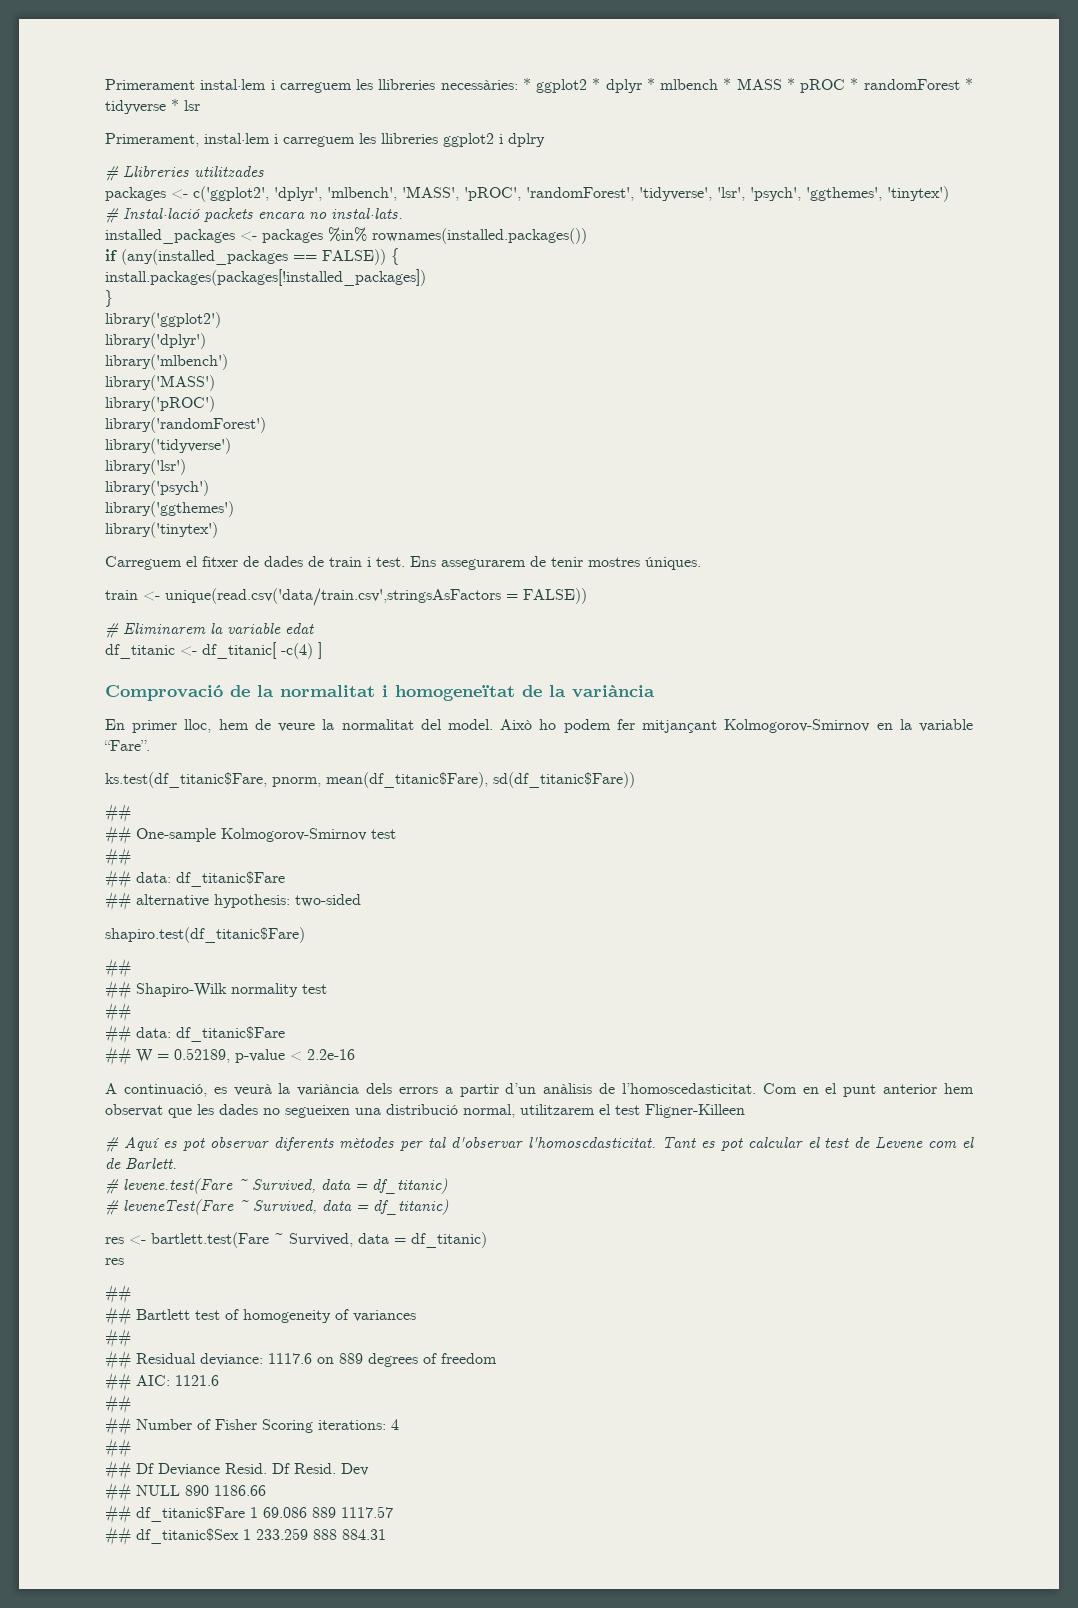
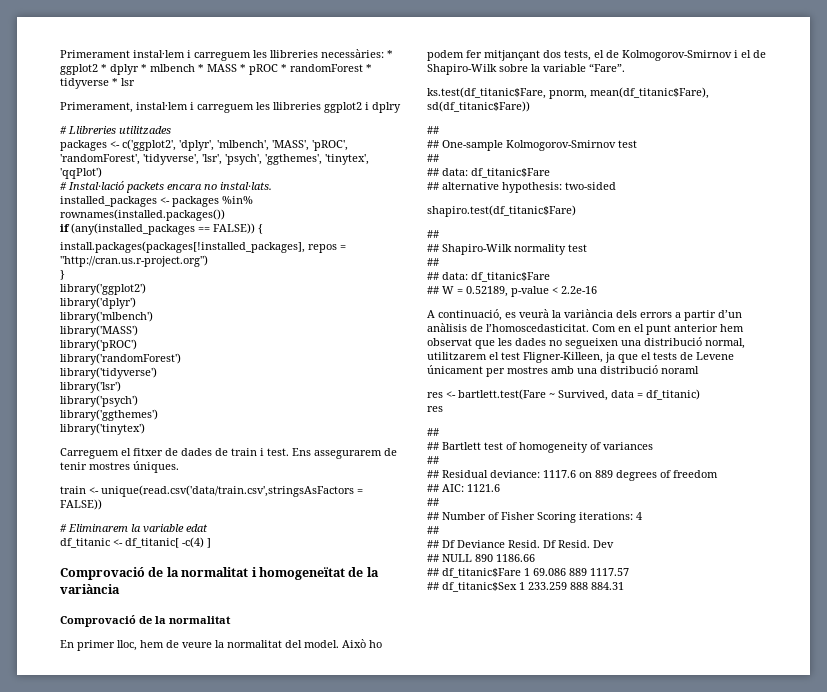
- packages <- c('ggplot2', 'dplyr', 'mlbench', 'MASS', 'pROC', 'randomForest', 'tidyverse', 'lsr', 'psych', 'ggthemes', 'tinytex')
+ packages <- c('ggplot2', 'dplyr', 'mlbench', 'MASS', 'pROC', 'randomForest', 'tidyverse', 'lsr', 'psych', 'ggthemes', 'tinytex', 'qqPlot')
- install.packages(packages[!installed_packages])
+ install.packages(packages[!installed_packages], repos = "http://cran.us.r-project.org")
  Comprovació de la normalitat i homogeneïtat de la variància
+ Comprovació de la normalitat
- Això ho podem fer mitjançant Kolmogorov-Smirnov en la variable “Fare”.
+ Això ho podem fer mitjançant dos tests, el de Kolmogorov-Smirnov i el de Shapiro-Wilk sobre la variable “Fare”.
- Com en el punt anterior hem observat que les dades no segueixen una distribució normal, utilitzarem el test Fligner-Killeen
- # Aquí es pot observar diferents mètodes per tal d'observar l'homoscdasticitat. Tant es pot calcular el test de Levene com el de Barlett.
- # levene.test(Fare ~ Survived, data = df_titanic)
- # leveneTest(Fare ~ Survived, data = df_titanic)
+ Com en el punt anterior hem observat que les dades no segueixen una distribució normal, utilitzarem el test Fligner-Killeen, ja que el tests de Levene únicament per mostres amb una distribució noraml

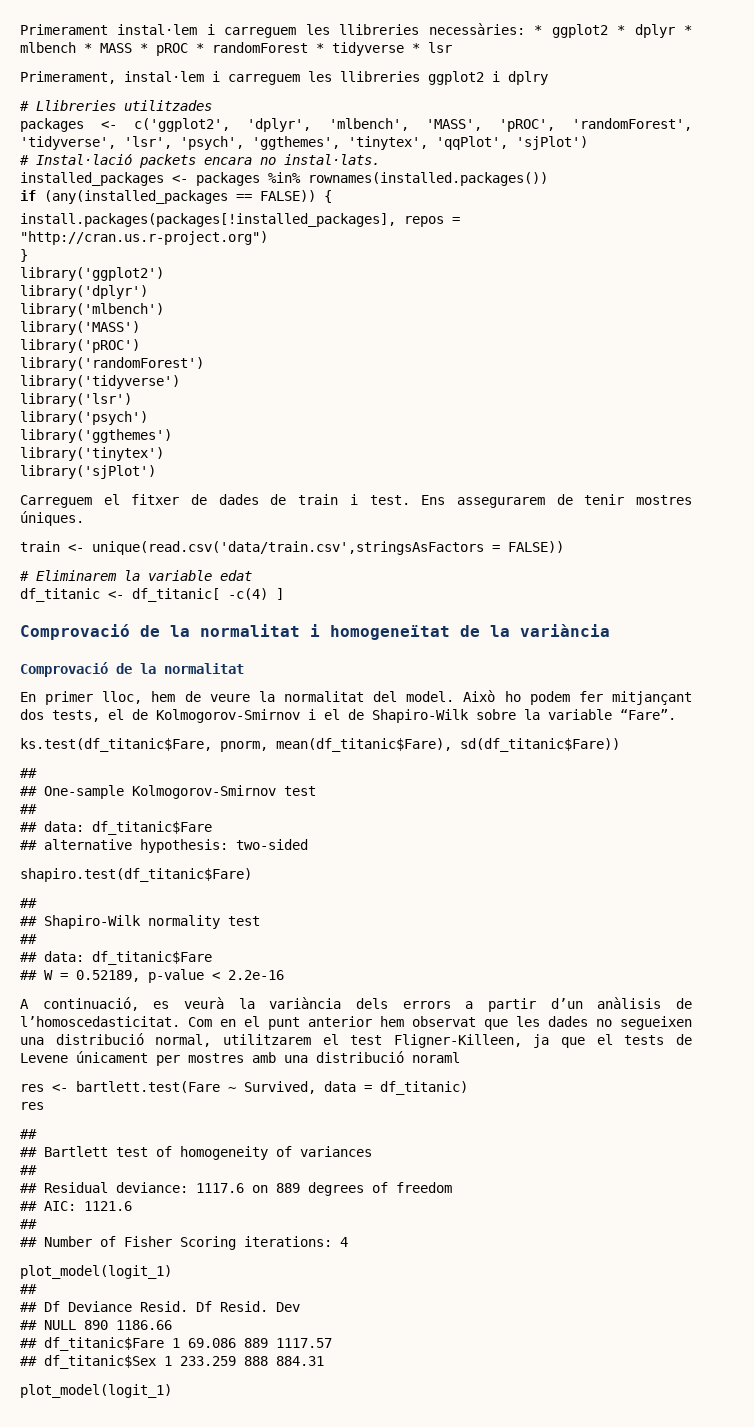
- packages <- c('ggplot2', 'dplyr', 'mlbench', 'MASS', 'pROC', 'randomForest', 'tidyverse', 'lsr', 'psych', 'ggthemes', 'tinytex', 'qqPlot')
+ packages <- c('ggplot2', 'dplyr', 'mlbench', 'MASS', 'pROC', 'randomForest', 'tidyverse', 'lsr', 'psych', 'ggthemes', 'tinytex', 'qqPlot', 'sjPlot')
+ library('sjPlot')
  ## Number of Fisher Scoring iterations: 4
+ plot_model(logit_1)
  ## df_titanic$Sex 1 233.259 888 884.31
+ plot_model(logit_1)

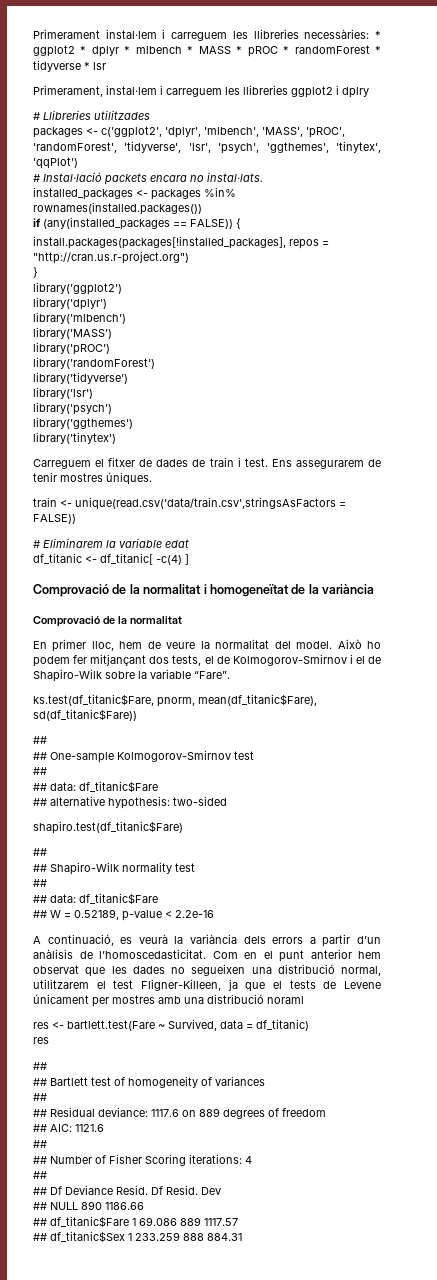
- packages <- c('ggplot2', 'dplyr', 'mlbench', 'MASS', 'pROC', 'randomForest', 'tidyverse', 'lsr', 'psych', 'ggthemes', 'tinytex', 'qqPlot', 'sjPlot')
+ packages <- c('ggplot2', 'dplyr', 'mlbench', 'MASS', 'pROC', 'randomForest', 'tidyverse', 'lsr', 'psych', 'ggthemes', 'tinytex', 'qqPlot')
- library('sjPlot')
  ## Number of Fisher Scoring iterations: 4
- plot_model(logit_1)
  ## df_titanic$Sex 1 233.259 888 884.31
- plot_model(logit_1)

